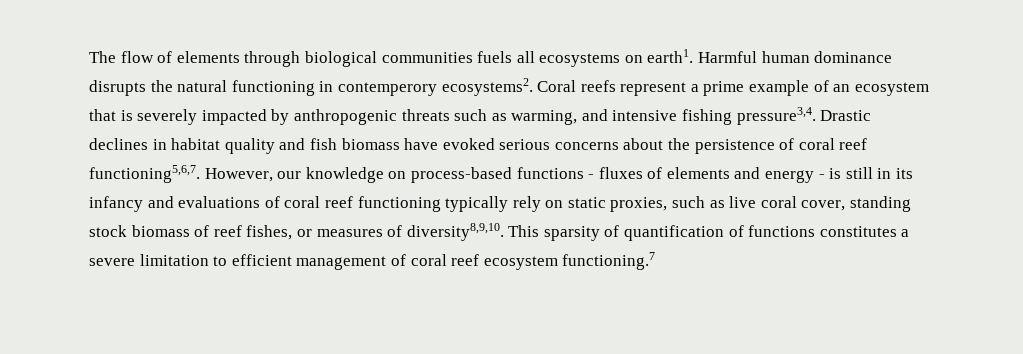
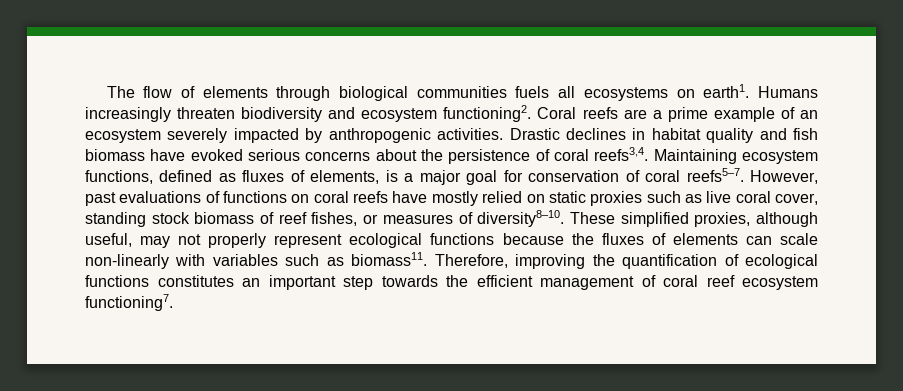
- Harmful human dominance disrupts the natural functioning in contemperory ecosystems2.
+ Humans increasingly threaten biodiversity and ecosystem functioning2.
- Coral reefs represent a prime example of an ecosystem that is severely impacted by anthropogenic threats such as warming, and intensive fishing pressure3,4.
+ Coral reefs are a prime example of an ecosystem severely impacted by anthropogenic activities.
- Drastic declines in habitat quality and fish biomass have evoked serious concerns about the persistence of coral reef functioning5,6,7. However, our knowledge on process-based functions - fluxes of elements and energy - is still in its infancy and evaluations of coral reef functioning typically rely on static proxies, such as live coral cover, standing stock biomass of reef fishes, or measures of diversity8,9,10. This sparsity of quantification of functions constitutes a severe limitation to efficient management of coral reef ecosystem functioning.7
+ Drastic declines in habitat quality and fish biomass have evoked serious concerns about the persistence of coral reefs3,4. Maintaining ecosystem functions, defined as fluxes of elements, is a major goal for conservation of coral reefs5–7. However, past evaluations of functions on coral reefs have mostly relied on static proxies such as live coral cover, standing stock biomass of reef fishes, or measures of diversity8–10. These simplified proxies, although useful, may not properly represent ecological functions because the fluxes of elements can scale non-linearly with variables such as biomass11. Therefore, improving the quantification of ecological functions constitutes an important step towards the efficient management of coral reef ecosystem functioning7.

